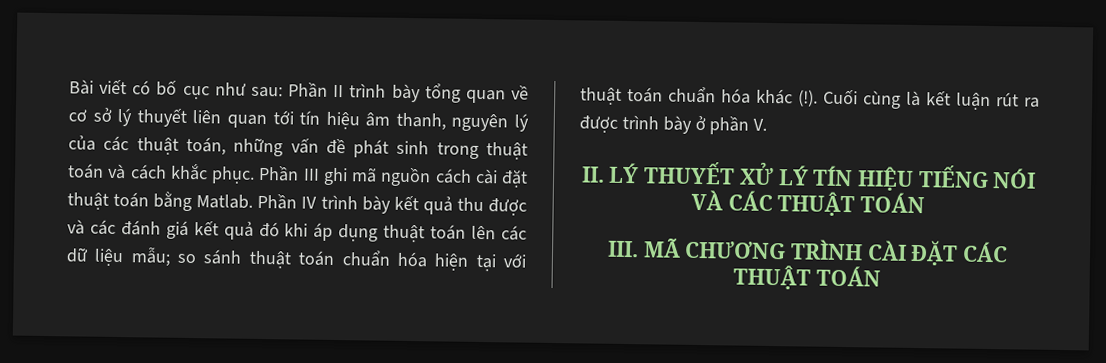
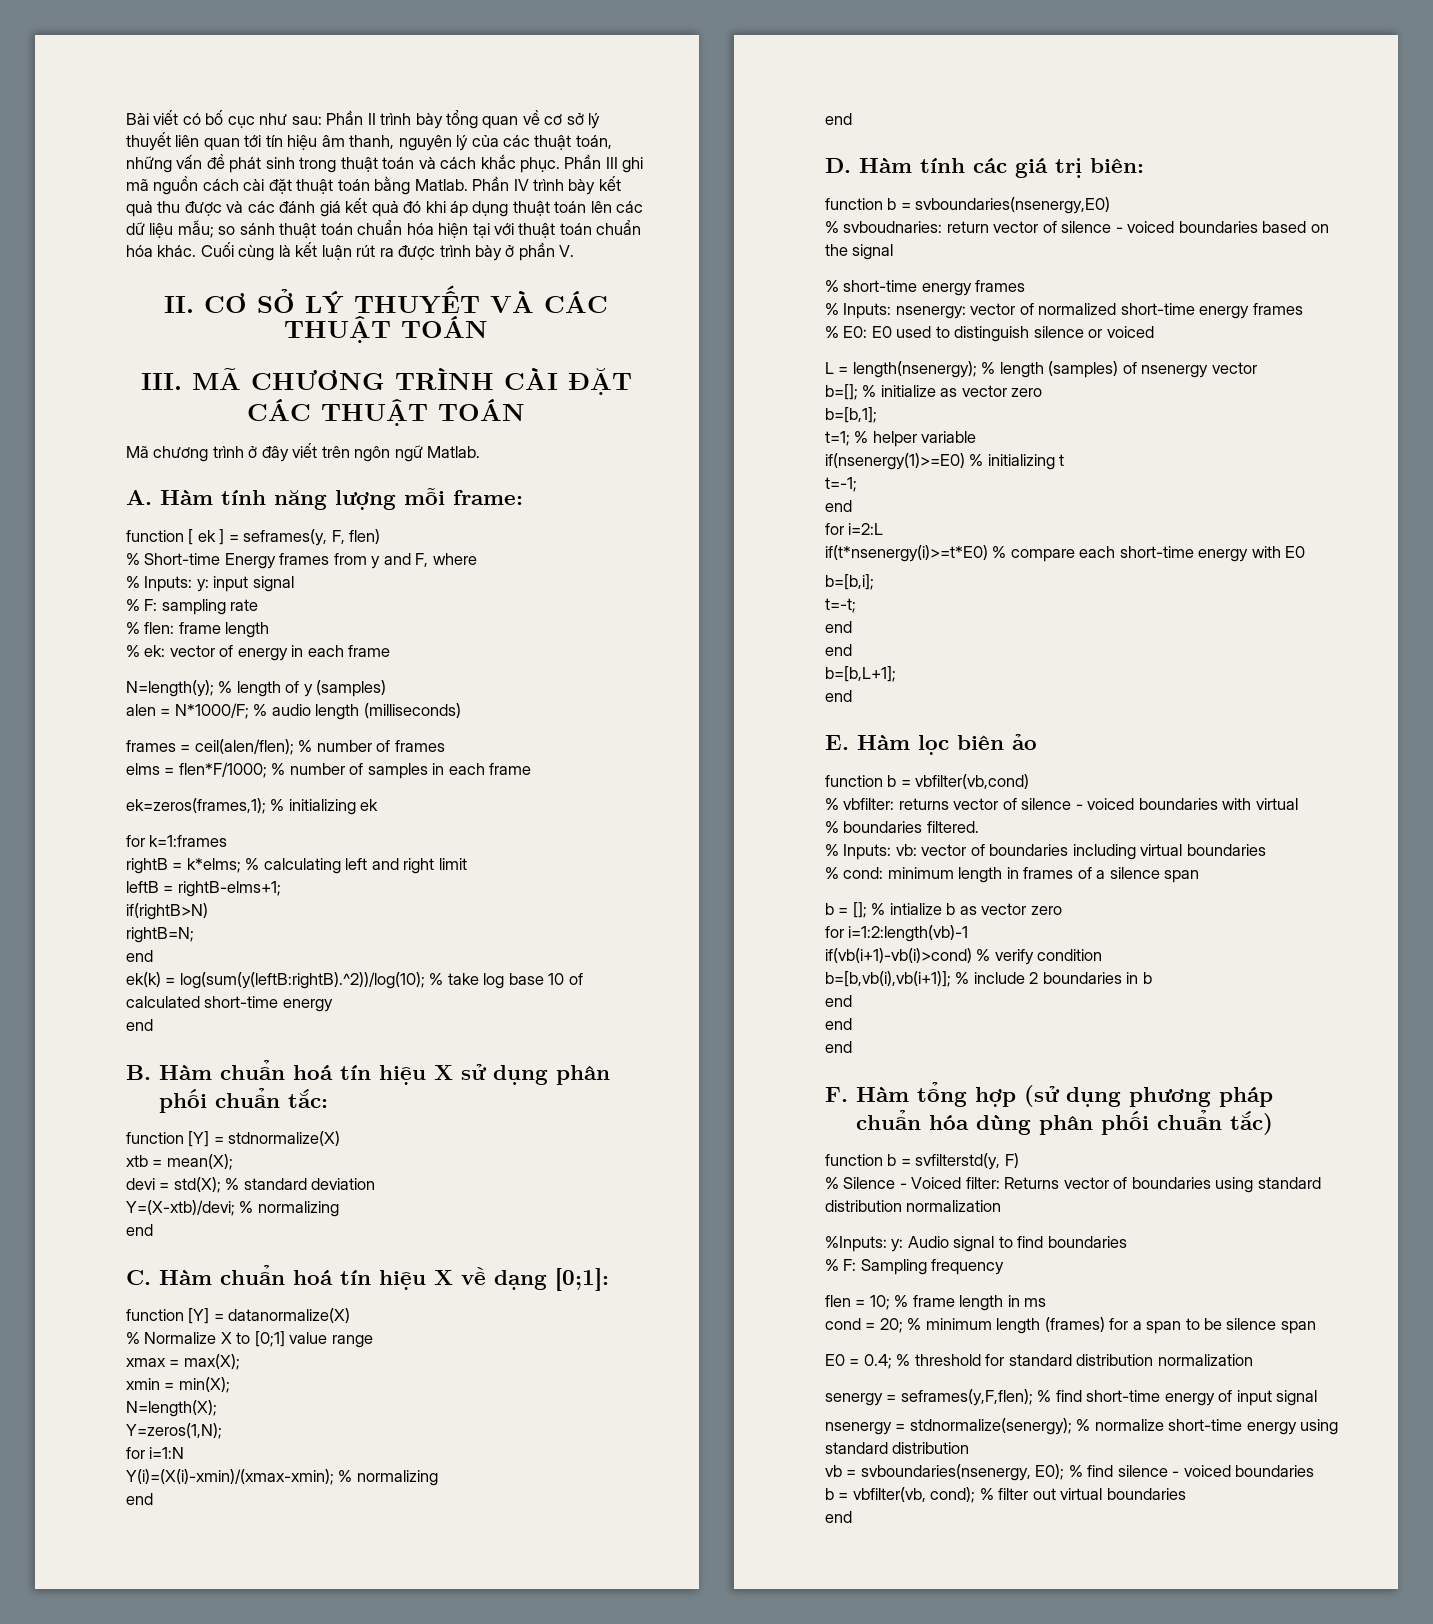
- Phần IV trình bày kết quả thu được và các đánh giá kết quả đó khi áp dụng thuật toán lên các dữ liệu mẫu; so sánh thuật toán chuẩn hóa hiện tại với thuật toán chuẩn hóa khác (!).
+ Phần IV trình bày kết quả thu được và các đánh giá kết quả đó khi áp dụng thuật toán lên các dữ liệu mẫu; so sánh thuật toán chuẩn hóa hiện tại với thuật toán chuẩn hóa khác.
- II. LÝ THUYẾT XỬ LÝ TÍN HIỆU TIẾNG NÓI VÀ CÁC THUẬT TOÁN
+ II. CƠ SỞ LÝ THUYẾT VÀ CÁC THUẬT TOÁN
+ Mã chương trình ở đây viết trên ngôn ngữ Matlab.
+ A. Hàm tính năng lượng mỗi frame:
+ function [ ek ] = seframes(y, F, flen)
+ % Short-time Energy frames from y and F, where
+ % Inputs: y: input signal
+ % F: sampling rate
+ % flen: frame length
+ % ek: vector of energy in each frame
+ N=length(y); % length of y (samples)
+ alen = N*1000/F; % audio length (milliseconds)
+ frames = ceil(alen/flen); % number of frames
+ elms = flen*F/1000; % number of samples in each frame
+ ek=zeros(frames,1); % initializing ek
+ for k=1:frames
+ rightB = k*elms; % calculating left and right limit
+ leftB = rightB-elms+1;
+ if(rightB>N)
+ rightB=N;
+ end
+ ek(k) = log(sum(y(leftB:rightB).^2))/log(10); % take log base 10 of calculated short-time energy
+ end
+ B. Hàm chuẩn hoá tín hiệu X sử dụng phân phối chuẩn tắc:
+ function [Y] = stdnormalize(X)
+ xtb = mean(X);
+ devi = std(X); % standard deviation
+ Y=(X-xtb)/devi; % normalizing
+ end
+ C. Hàm chuẩn hoá tín hiệu X về dạng [0;1]:
+ function [Y] = datanormalize(X)
+ % Normalize X to [0;1] value range
+ xmax = max(X);
+ xmin = min(X);
+ N=length(X);
+ Y=zeros(1,N);
+ for i=1:N
+ Y(i)=(X(i)-xmin)/(xmax-xmin); % normalizing
+ end
+ end
+ D. Hàm tính các giá trị biên:
+ function b = svboundaries(nsenergy,E0)
+ % svboudnaries: return vector of silence - voiced boundaries based on the signal
+ % short-time energy frames
+ % Inputs: nsenergy: vector of normalized short-time energy frames
+ % E0: E0 used to distinguish silence or voiced
+ L = length(nsenergy); % length (samples) of nsenergy vector
+ b=[]; % initialize as vector zero
+ b=[b,1];
+ t=1; % helper variable
+ if(nsenergy(1)>=E0) % initializing t
+ t=-1;
+ end
+ for i=2:L
+ if(t*nsenergy(i)>=t*E0) % compare each short-time energy with E0
+ b=[b,i];
+ t=-t;
+ end
+ end
+ b=[b,L+1];
+ end
+ E. Hàm lọc biên ảo
+ function b = vbfilter(vb,cond)
+ % vbfilter: returns vector of silence - voiced boundaries with virtual
+ % boundaries filtered.
+ % Inputs: vb: vector of boundaries including virtual boundaries
+ % cond: minimum length in frames of a silence span
+ b = []; % intialize b as vector zero
+ for i=1:2:length(vb)-1
+ if(vb(i+1)-vb(i)>cond) % verify condition
+ b=[b,vb(i),vb(i+1)]; % include 2 boundaries in b
+ end
+ end
+ end
+ F. Hàm tổng hợp (sử dụng phương pháp chuẩn hóa dùng phân phối chuẩn tắc)
+ function b = svfilterstd(y, F)
+ % Silence - Voiced filter: Returns vector of boundaries using standard distribution normalization
+ %Inputs: y: Audio signal to find boundaries
+ % F: Sampling frequency
+ flen = 10; % frame length in ms
+ cond = 20; % minimum length (frames) for a span to be silence span
+ E0 = 0.4; % threshold for standard distribution normalization
+ senergy = seframes(y,F,flen); % find short-time energy of input signal
+ nsenergy = stdnormalize(senergy); % normalize short-time energy using standard distribution
+ vb = svboundaries(nsenergy, E0); % find silence - voiced boundaries
+ b = vbfilter(vb, cond); % filter out virtual boundaries
+ end

